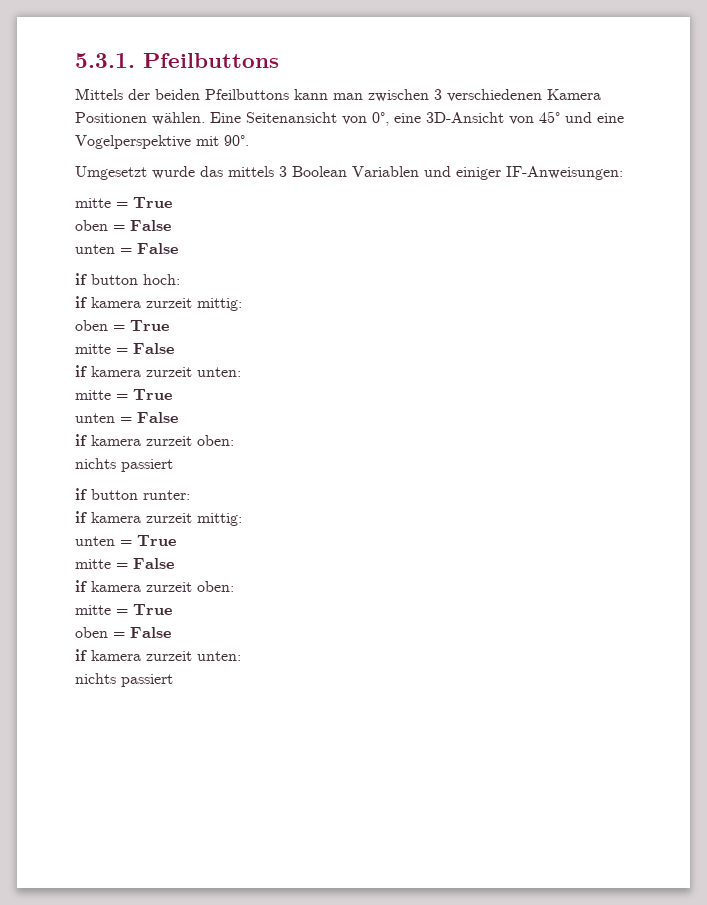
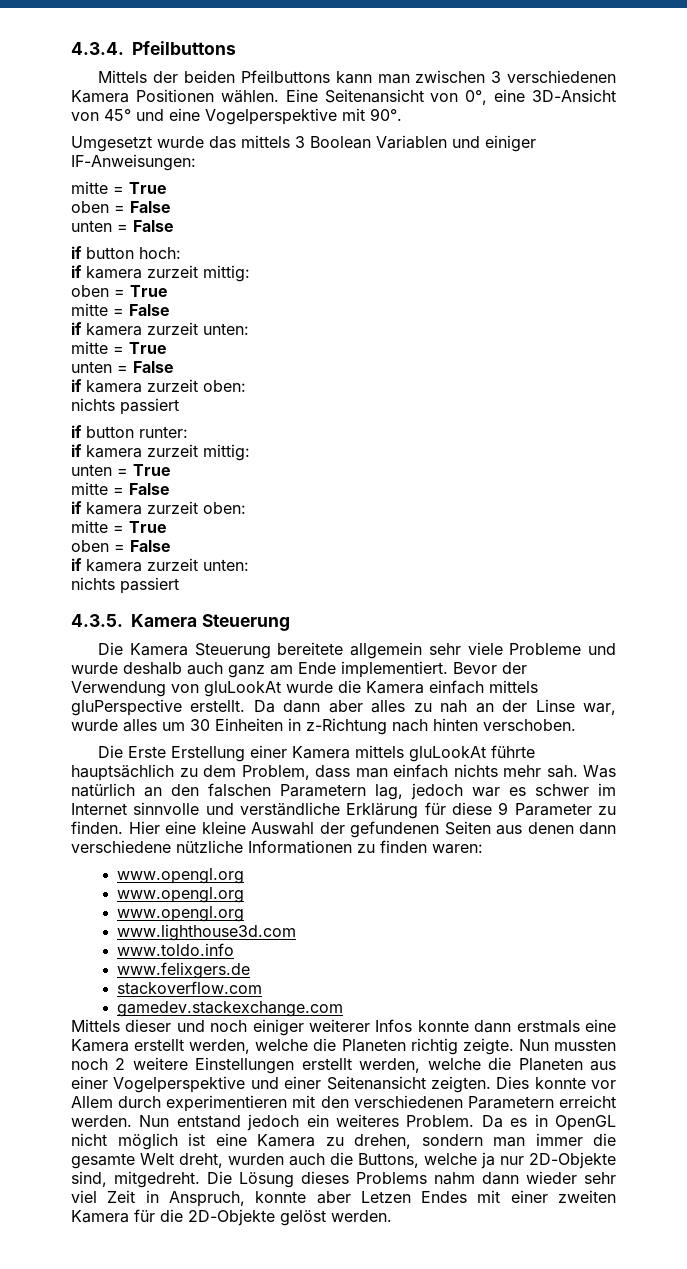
- 5.3.1. Pfeilbuttons
+ 4.3.4. Pfeilbuttons
+ 4.3.5. Kamera Steuerung
+ Die Kamera Steuerung bereitete allgemein sehr viele Probleme und wurde deshalb auch ganz am Ende implementiert. Bevor der Verwendung von gluLookAt wurde die Kamera einfach mittels gluPerspective erstellt. Da dann aber alles zu nah an der Linse war, wurde alles um 30 Einheiten in z-Richtung nach hinten verschoben.
+ Die Erste Erstellung einer Kamera mittels gluLookAt führte hauptsächlich zu dem Problem, dass man einfach nichts mehr sah. Was natürlich an den falschen Parametern lag, jedoch war es schwer im Internet sinnvolle und verständliche Erklärung für diese 9 Parameter zu finden. Hier eine kleine Auswahl der gefundenen Seiten aus denen dann verschiedene nützliche Informationen zu finden waren:
+ www.opengl.org
+ www.opengl.org
+ www.opengl.org
+ www.lighthouse3d.com
+ www.toldo.info
+ www.felixgers.de
+ stackoverflow.com
+ gamedev.stackexchange.com
+ Mittels dieser und noch einiger weiterer Infos konnte dann erstmals eine Kamera erstellt werden, welche die Planeten richtig zeigte. Nun mussten noch 2 weitere Einstellungen erstellt werden, welche die Planeten aus einer Vogelperspektive und einer Seitenansicht zeigten. Dies konnte vor Allem durch experimentieren mit den verschiedenen Parametern erreicht werden. Nun entstand jedoch ein weiteres Problem. Da es in OpenGL nicht möglich ist eine Kamera zu drehen, sondern man immer die gesamte Welt dreht, wurden auch die Buttons, welche ja nur 2D-Objekte sind, mitgedreht. Die Lösung dieses Problems nahm dann wieder sehr viel Zeit in Anspruch, konnte aber Letzen Endes mit einer zweiten Kamera für die 2D-Objekte gelöst werden.

